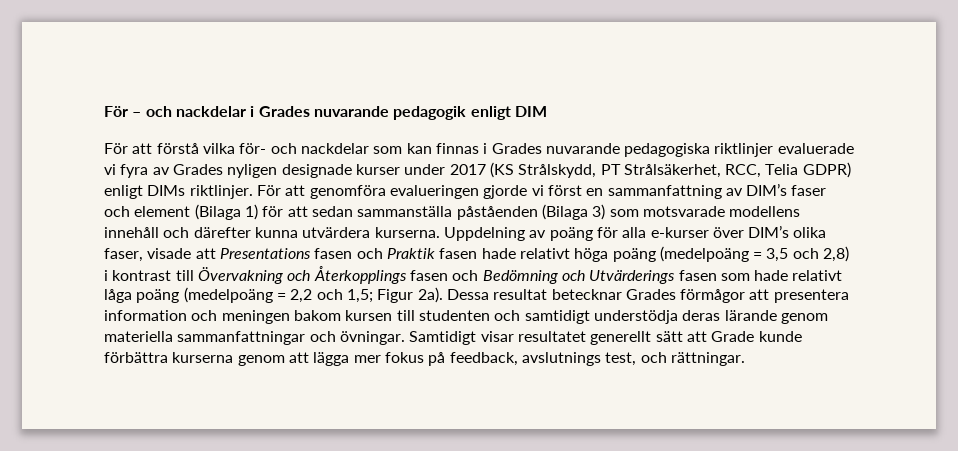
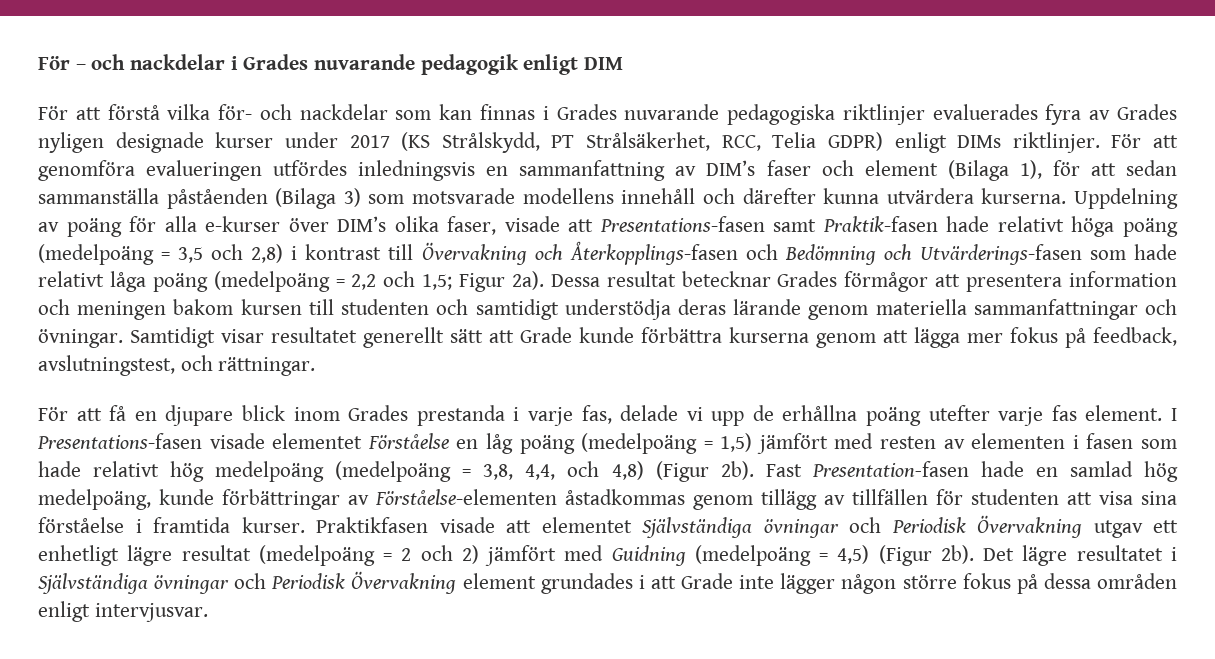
- För att förstå vilka för- och nackdelar som kan finnas i Grades nuvarande pedagogiska riktlinjer evaluerade vi fyra av Grades nyligen designade kurser under 2017 (KS Strålskydd, PT Strålsäkerhet, RCC, Telia GDPR) enligt DIMs riktlinjer.
+ För att förstå vilka för- och nackdelar som kan finnas i Grades nuvarande pedagogiska riktlinjer evaluerades fyra av Grades nyligen designade kurser under 2017 (KS Strålskydd, PT Strålsäkerhet, RCC, Telia GDPR) enligt DIMs riktlinjer.
- För att genomföra evalueringen gjorde vi först en sammanfattning av DIM’s faser och element (Bilaga 1) för att sedan sammanställa påståenden (Bilaga 3) som motsvarade modellens innehåll och därefter kunna utvärdera kurserna.
+ För att genomföra evalueringen utfördes inledningsvis en sammanfattning av DIM’s faser och element (Bilaga 1), för att sedan sammanställa påståenden (Bilaga 3) som motsvarade modellens innehåll och därefter kunna utvärdera kurserna.
- Uppdelning av poäng för alla e-kurser över DIM’s olika faser, visade att Presentations fasen och Praktik fasen hade relativt höga poäng (medelpoäng = 3,5 och 2,8) i kontrast till Övervakning och Återkopplings fasen och Bedömning och Utvärderings fasen som hade relativt låga poäng (medelpoäng = 2,2 och 1,5; Figur 2a).
+ Uppdelning av poäng för alla e-kurser över DIM’s olika faser, visade att Presentations-fasen samt Praktik-fasen hade relativt höga poäng (medelpoäng = 3,5 och 2,8) i kontrast till Övervakning och Återkopplings-fasen och Bedömning och Utvärderings-fasen som hade relativt låga poäng (medelpoäng = 2,2 och 1,5; Figur 2a).
- Samtidigt visar resultatet generellt sätt att Grade kunde förbättra kurserna genom att lägga mer fokus på feedback, avslutnings test, och rättningar.
+ Samtidigt visar resultatet generellt sätt att Grade kunde förbättra kurserna genom att lägga mer fokus på feedback, avslutningstest, och rättningar.
+ För att få en djupare blick inom Grades prestanda i varje fas, delade vi upp de erhållna poäng utefter varje fas element. I Presentations-fasen visade elementet Förståelse en låg poäng (medelpoäng = 1,5) jämfört med resten av elementen i fasen som hade relativt hög medelpoäng (medelpoäng = 3,8, 4,4, och 4,8) (Figur 2b). Fast Presentation-fasen hade en samlad hög medelpoäng, kunde förbättringar av Förståelse-elementen åstadkommas genom tillägg av tillfällen för studenten att visa sina förståelse i framtida kurser. Praktikfasen visade att elementet Självständiga övningar och Periodisk Övervakning utgav ett enhetligt lägre resultat (medelpoäng = 2 och 2) jämfört med Guidning (medelpoäng = 4,5) (Figur 2b). Det lägre resultatet i Självständiga övningar och Periodisk Övervakning element grundades i att Grade inte lägger någon större fokus på dessa områden enligt intervjusvar.

